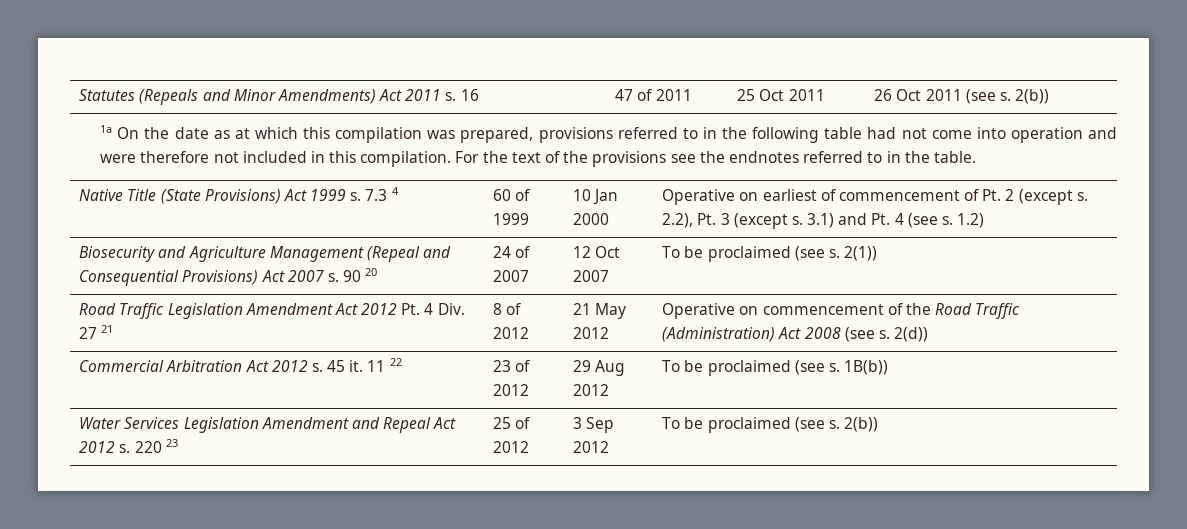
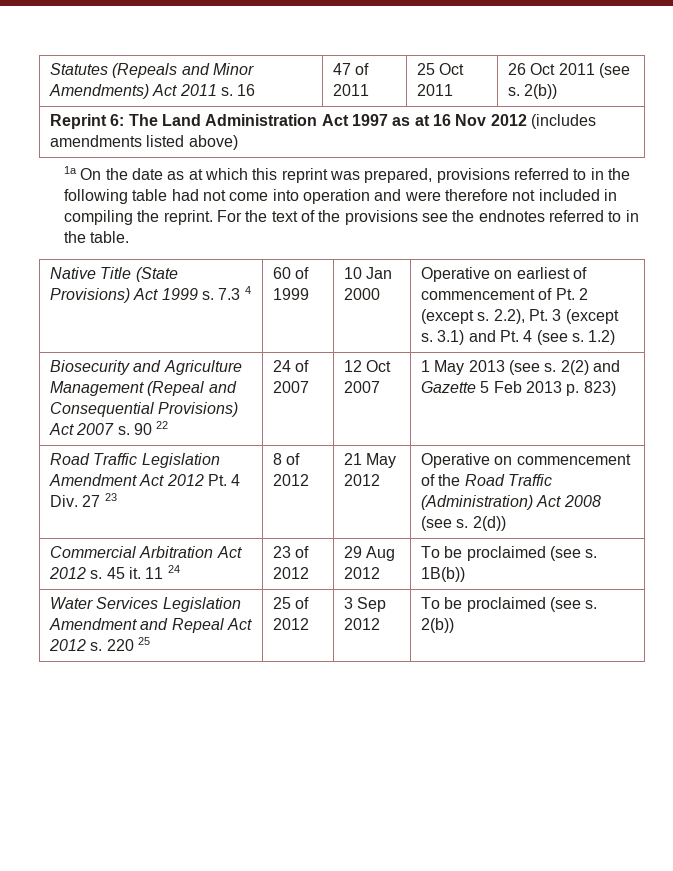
+ Reprint 6: The Land Administration Act 1997 as at 16 Nov 2012 (includes amendments listed above)
- 1a On the date as at which this compilation was prepared, provisions referred to in the following table had not come into operation and were therefore not included in this compilation.
+ 1a On the date as at which this reprint was prepared, provisions referred to in the following table had not come into operation and were therefore not included in compiling the reprint.
- Biosecurity and Agriculture Management (Repeal and Consequential Provisions) Act 2007 s. 90 20 | 24 of 2007 | 12 Oct 2007 | To be proclaimed (see s. 2(1))
+ Biosecurity and Agriculture Management (Repeal and Consequential Provisions) Act 2007 s. 90 22 | 24 of 2007 | 12 Oct 2007 | 1 May 2013 (see s. 2(2) and Gazette 5 Feb 2013 p. 823)
- Road Traffic Legislation Amendment Act 2012 Pt. 4 Div. 27 21 | 8 of 2012 | 21 May 2012 | Operative on commencement of the Road Traffic (Administration) Act 2008 (see s. 2(d))
+ Road Traffic Legislation Amendment Act 2012 Pt. 4 Div. 27 23 | 8 of 2012 | 21 May 2012 | Operative on commencement of the Road Traffic (Administration) Act 2008 (see s. 2(d))
- Commercial Arbitration Act 2012 s. 45 it. 11 22 | 23 of 2012 | 29 Aug 2012 | To be proclaimed (see s. 1B(b))
+ Commercial Arbitration Act 2012 s. 45 it. 11 24 | 23 of 2012 | 29 Aug 2012 | To be proclaimed (see s. 1B(b))
- Water Services Legislation Amendment and Repeal Act 2012 s. 220 23 | 25 of 2012 | 3 Sep 2012 | To be proclaimed (see s. 2(b))
+ Water Services Legislation Amendment and Repeal Act 2012 s. 220 25 | 25 of 2012 | 3 Sep 2012 | To be proclaimed (see s. 2(b))

